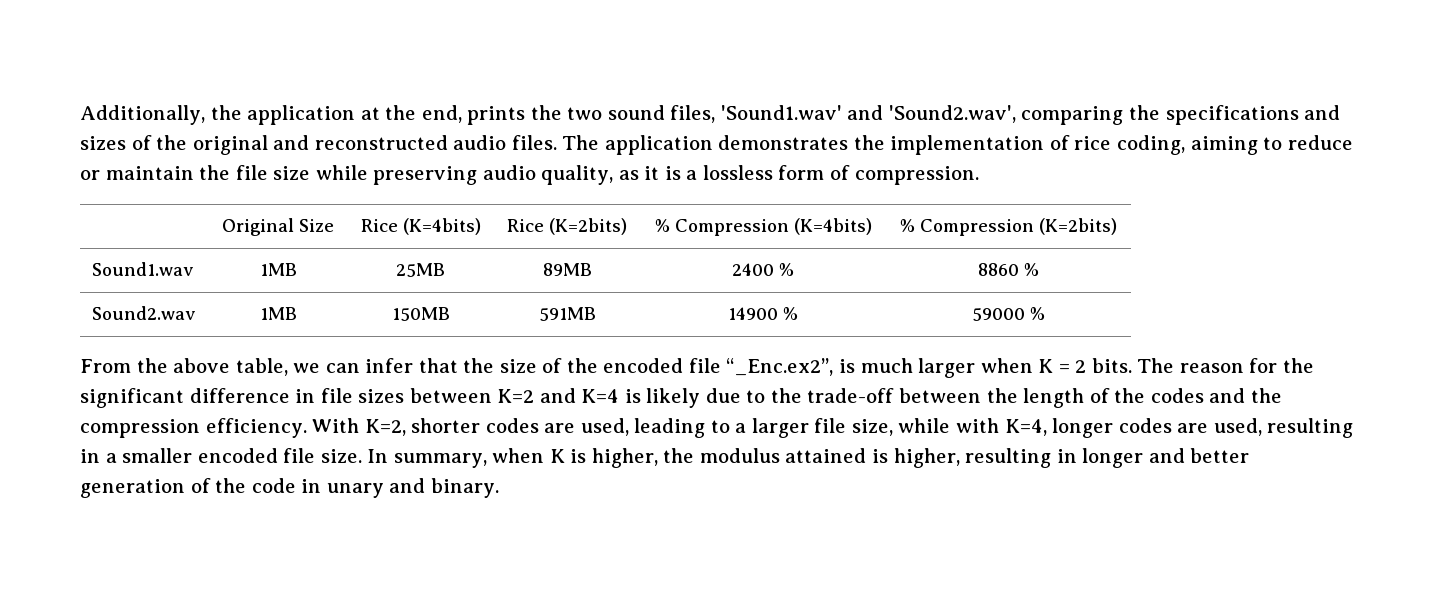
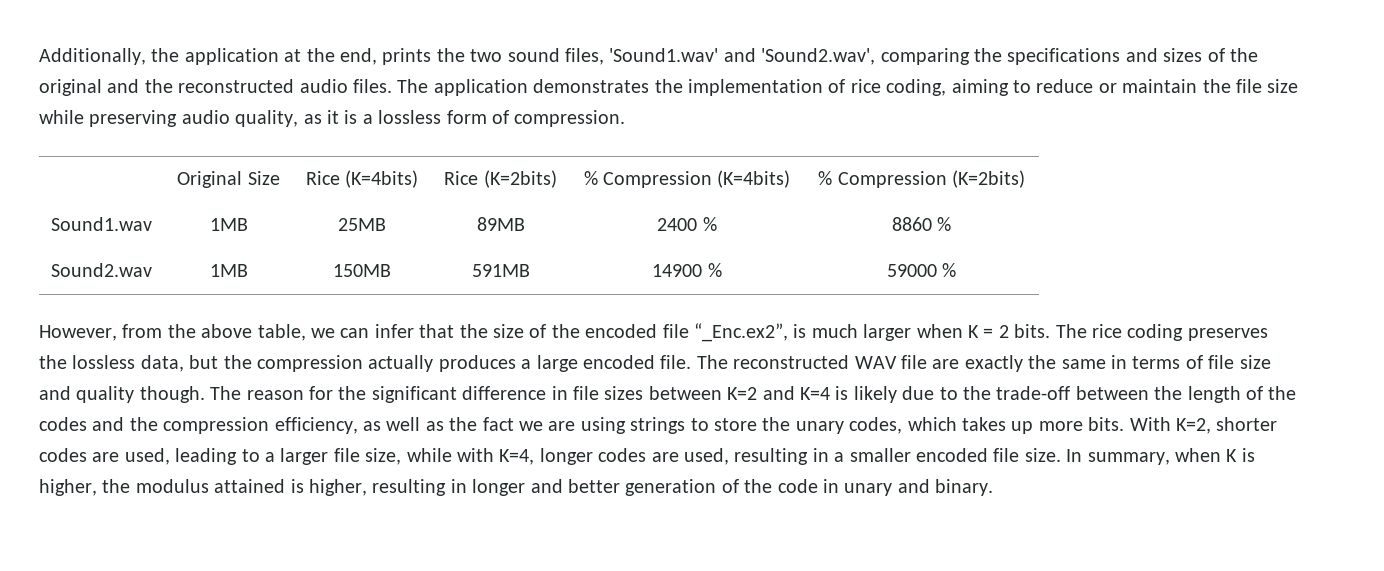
- Additionally, the application at the end, prints the two sound files, 'Sound1.wav' and 'Sound2.wav', comparing the specifications and sizes of the original and reconstructed audio files.
+ Additionally, the application at the end, prints the two sound files, 'Sound1.wav' and 'Sound2.wav', comparing the specifications and sizes of the original and the reconstructed audio files.
- From the above table, we can infer that the size of the encoded file “_Enc.ex2”, is much larger when K = 2 bits.
+ However, from the above table, we can infer that the size of the encoded file “_Enc.ex2”, is much larger when K = 2 bits.
- The reason for the significant difference in file sizes between K=2 and K=4 is likely due to the trade-off between the length of the codes and the compression efficiency.
+ The rice coding preserves the lossless data, but the compression actually produces a large encoded file. The reconstructed WAV file are exactly the same in terms of file size and quality though. The reason for the significant difference in file sizes between K=2 and K=4 is likely due to the trade-off between the length of the codes and the compression efficiency, as well as the fact we are using strings to store the unary codes, which takes up more bits.

